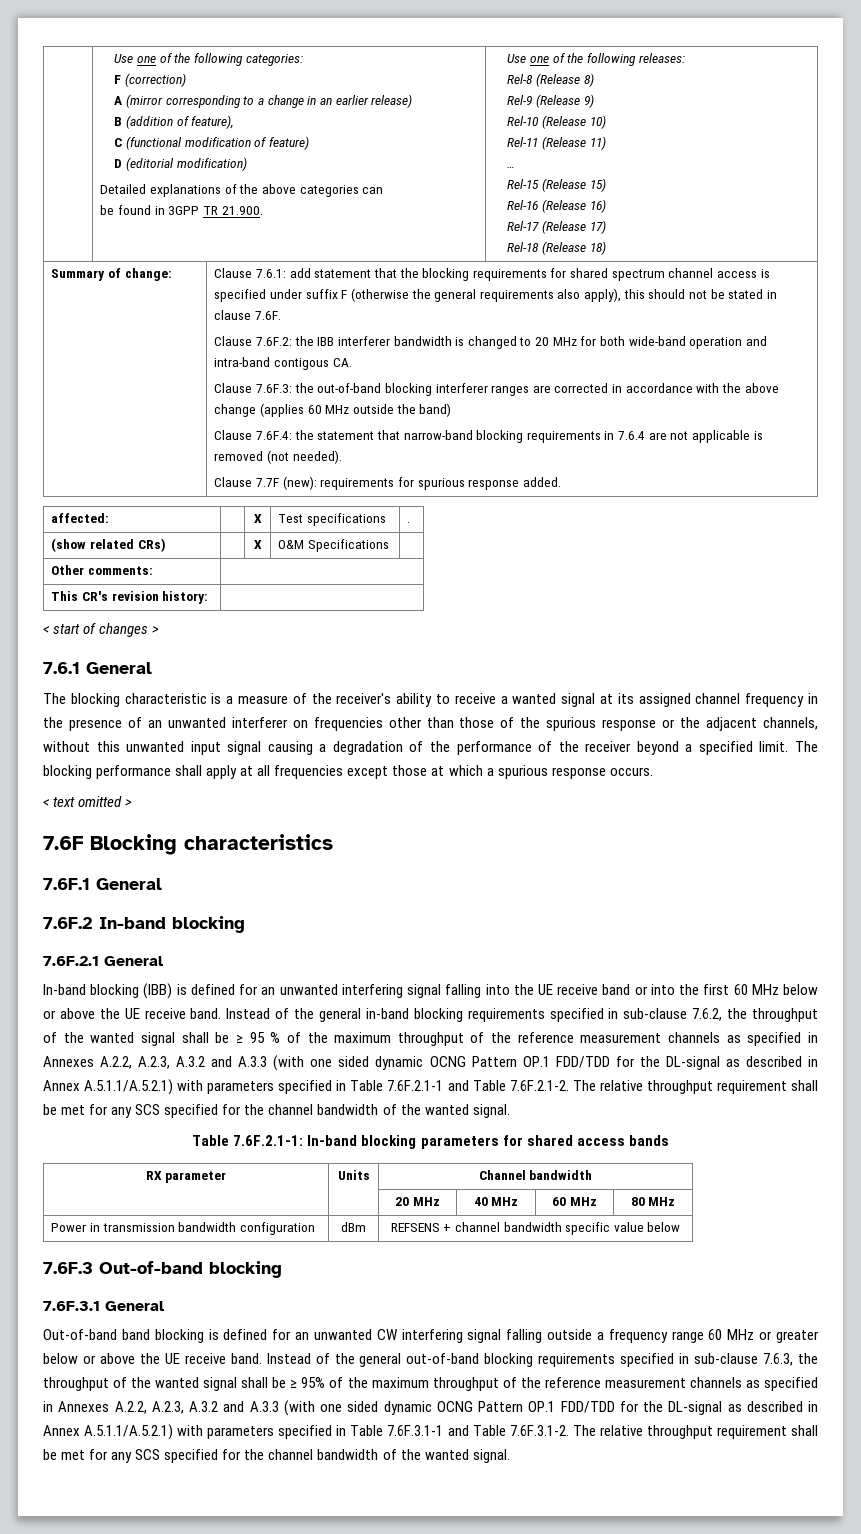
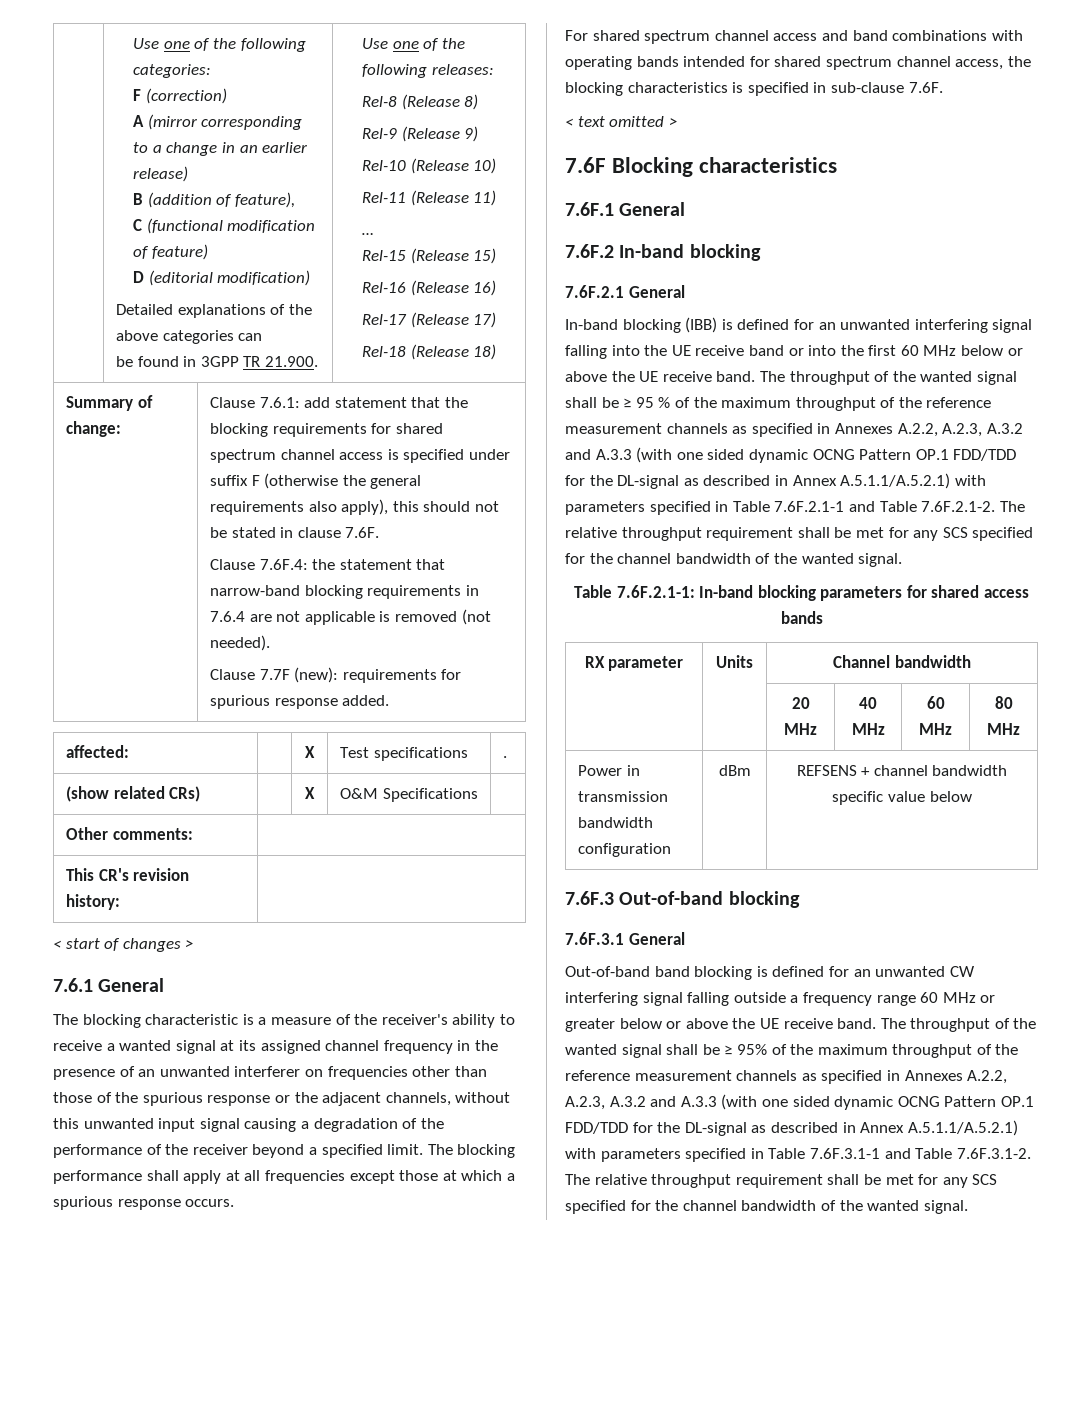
- Clause 7.6F.2: the IBB interferer bandwidth is changed to 20 MHz for both wide-band operation and intra-band contigous CA.
- Clause 7.6F.3: the out-of-band blocking interferer ranges are corrected in accordance with the above change (applies 60 MHz outside the band)
+ For shared spectrum channel access and band combinations with operating bands intended for shared spectrum channel access, the blocking characteristics is specified in sub-clause 7.6F.
- Instead of the general in-band blocking requirements specified in sub-clause 7.6.2, the throughput of the wanted signal shall be ≥ 95 % of the maximum throughput of the reference measurement channels as specified in Annexes A.2.2, A.2.3, A.3.2 and A.3.3 (with one sided dynamic OCNG Pattern OP.1 FDD/TDD for the DL-signal as described in Annex A.5.1.1/A.5.2.1) with parameters specified in Table 7.6F.2.1-1 and Table 7.6F.2.1-2. The relative throughput requirement shall be met for any SCS specified for the channel bandwidth of the wanted signal.
+ The throughput of the wanted signal shall be ≥ 95 % of the maximum throughput of the reference measurement channels as specified in Annexes A.2.2, A.2.3, A.3.2 and A.3.3 (with one sided dynamic OCNG Pattern OP.1 FDD/TDD for the DL-signal as described in Annex A.5.1.1/A.5.2.1) with parameters specified in Table 7.6F.2.1-1 and Table 7.6F.2.1-2. The relative throughput requirement shall be met for any SCS specified for the channel bandwidth of the wanted signal.
- Instead of the general out-of-band blocking requirements specified in sub-clause 7.6.3, the throughput of the wanted signal shall be ≥ 95% of the maximum throughput of the reference measurement channels as specified in Annexes A.2.2, A.2.3, A.3.2 and A.3.3 (with one sided dynamic OCNG Pattern OP.1 FDD/TDD for the DL-signal as described in Annex A.5.1.1/A.5.2.1) with parameters specified in Table 7.6F.3.1-1 and Table 7.6F.3.1-2. The relative throughput requirement shall be met for any SCS specified for the channel bandwidth of the wanted signal.
+ The throughput of the wanted signal shall be ≥ 95% of the maximum throughput of the reference measurement channels as specified in Annexes A.2.2, A.2.3, A.3.2 and A.3.3 (with one sided dynamic OCNG Pattern OP.1 FDD/TDD for the DL-signal as described in Annex A.5.1.1/A.5.2.1) with parameters specified in Table 7.6F.3.1-1 and Table 7.6F.3.1-2. The relative throughput requirement shall be met for any SCS specified for the channel bandwidth of the wanted signal.

